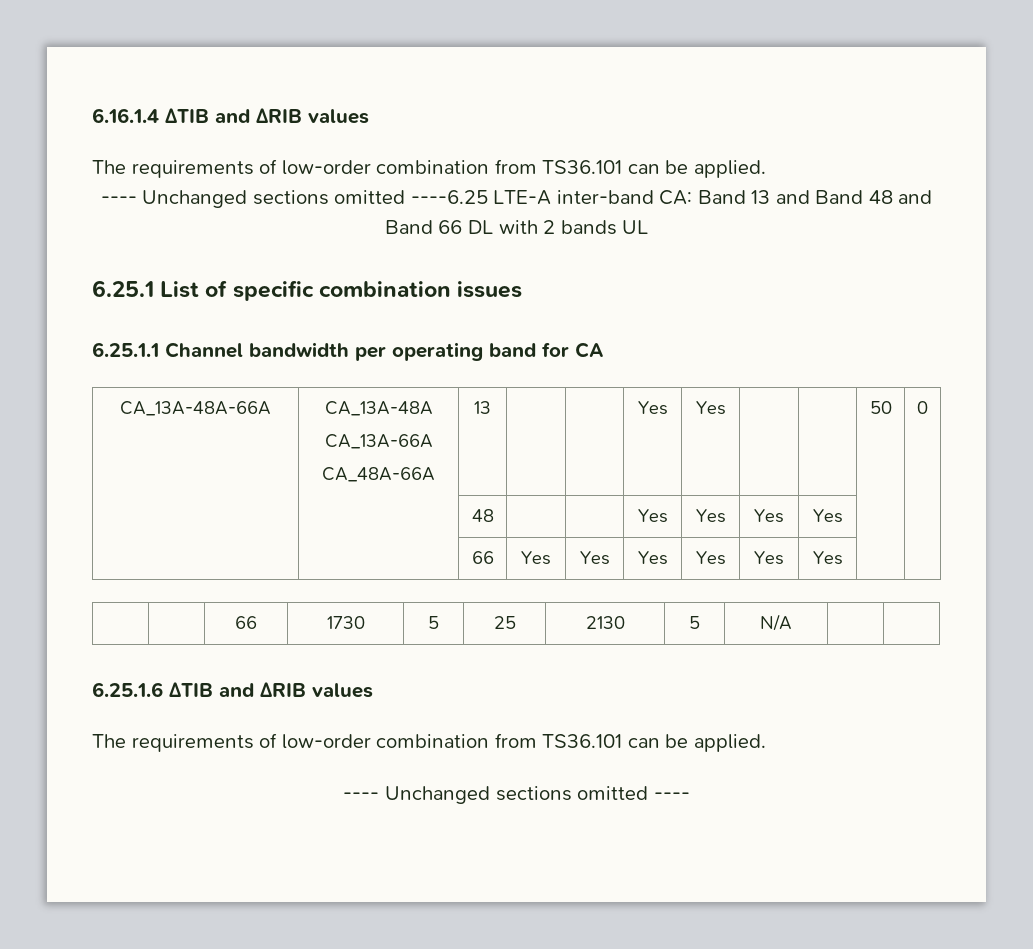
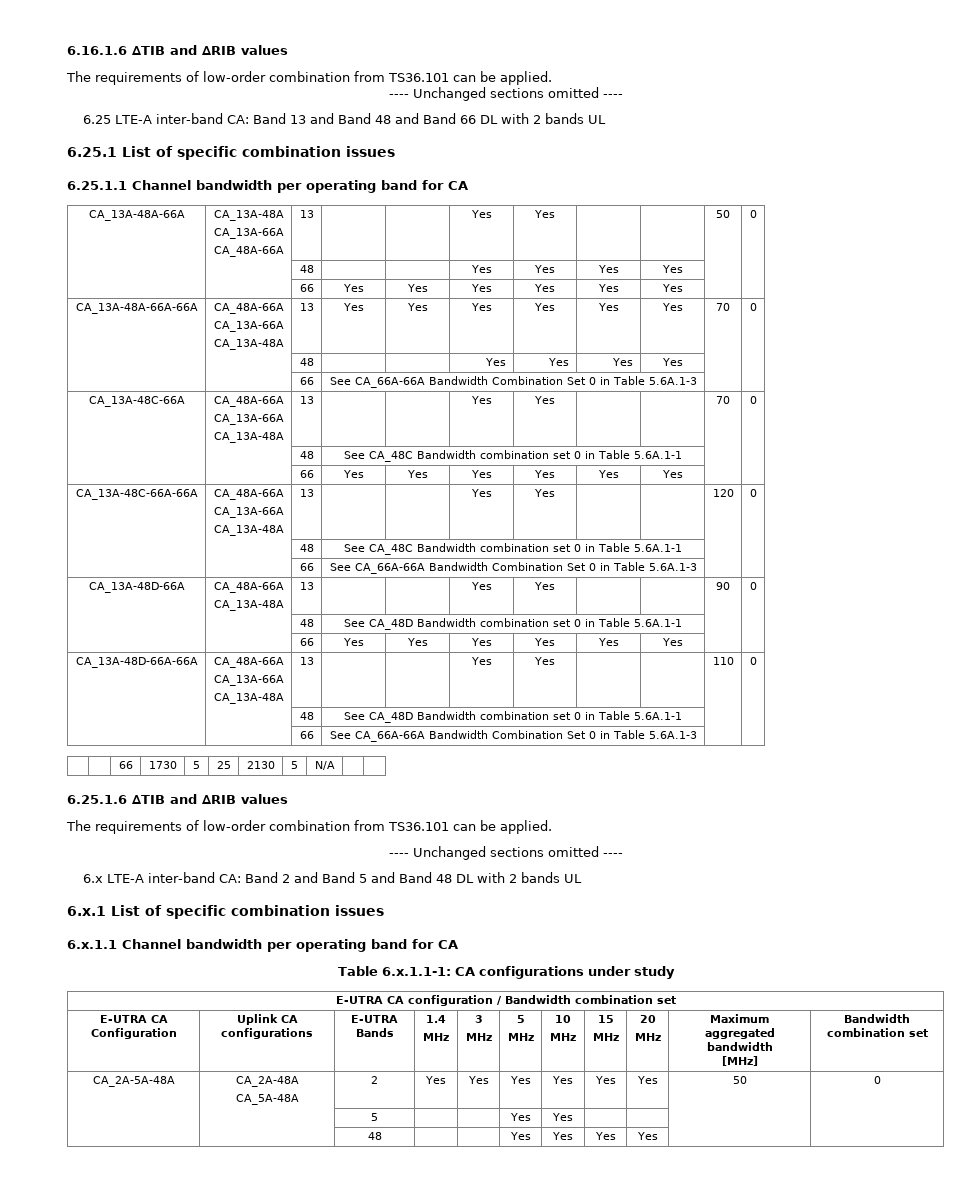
- 6.16.1.4 ∆TIB and ∆RIB values
+ 6.16.1.6 ∆TIB and ∆RIB values
  The requirements of low-order combination from TS36.101 can be applied.
- ---- Unchanged sections omitted ----6.25 LTE-A inter-band CA: Band 13 and Band 48 and Band 66 DL with 2 bands UL
+ ---- Unchanged sections omitted ----
+ 6.25 LTE-A inter-band CA: Band 13 and Band 48 and Band 66 DL with 2 bands UL
+ CA_13A-48A-66A-66A | CA_48A-66A
+ CA_13A-66A
+ CA_13A-48A | 13 | Yes | Yes | Yes | Yes | Yes | Yes | 70 | 0
+ | | 48 | | | Yes | Yes | Yes | Yes | |
+ | | 66 | See CA_66A-66A Bandwidth Combination Set 0 in Table 5.6A.1-3 | |
+ CA_13A-48C-66A | CA_48A-66A
+ CA_13A-66A
+ CA_13A-48A | 13 | | | Yes | Yes | | | 70 | 0
+ | | 48 | See CA_48C Bandwidth combination set 0 in Table 5.6A.1-1 | |
+ | | 66 | Yes | Yes | Yes | Yes | Yes | Yes | |
+ CA_13A-48C-66A-66A | CA_48A-66A
+ CA_13A-66A
+ CA_13A-48A | 13 | | | Yes | Yes | | | 120 | 0
+ | | 48 | See CA_48C Bandwidth combination set 0 in Table 5.6A.1-1 | |
+ | | 66 | See CA_66A-66A Bandwidth Combination Set 0 in Table 5.6A.1-3 | |
+ CA_13A-48D-66A | CA_48A-66A
+ CA_13A-48A | 13 | | | Yes | Yes | | | 90 | 0
+ | | 48 | See CA_48D Bandwidth combination set 0 in Table 5.6A.1-1 | |
+ | | 66 | Yes | Yes | Yes | Yes | Yes | Yes | |
+ CA_13A-48D-66A-66A | CA_48A-66A
+ CA_13A-66A
+ CA_13A-48A | 13 | | | Yes | Yes | | | 110 | 0
+ | | 48 | See CA_48D Bandwidth combination set 0 in Table 5.6A.1-1 | |
+ | | 66 | See CA_66A-66A Bandwidth Combination Set 0 in Table 5.6A.1-3 | |
+ 6.x LTE-A inter-band CA: Band 2 and Band 5 and Band 48 DL with 2 bands UL
+ 6.x.1 List of specific combination issues
+ 6.x.1.1 Channel bandwidth per operating band for CA
+ Table 6.x.1.1-1: CA configurations under study
+ E-UTRA CA configuration / Bandwidth combination set
+ E-UTRA CA Configuration | Uplink CA configurations | E-UTRA Bands | 1.4
+ MHz | 3
+ MHz | 5
+ MHz | 10
+ MHz | 15
+ MHz | 20
+ MHz | Maximum aggregated bandwidth
+ [MHz] | Bandwidth combination set
+ CA_2A-5A-48A | CA_2A-48A
+ CA_5A-48A | 2 | Yes | Yes | Yes | Yes | Yes | Yes | 50 | 0
+ | | 5 | | | Yes | Yes | | | |
+ | | 48 | | | Yes | Yes | Yes | Yes | |

